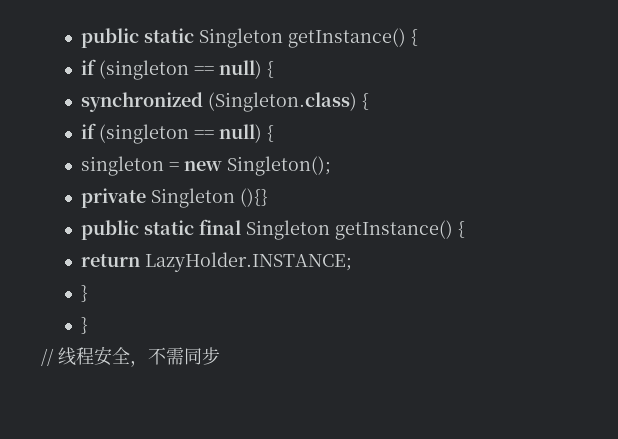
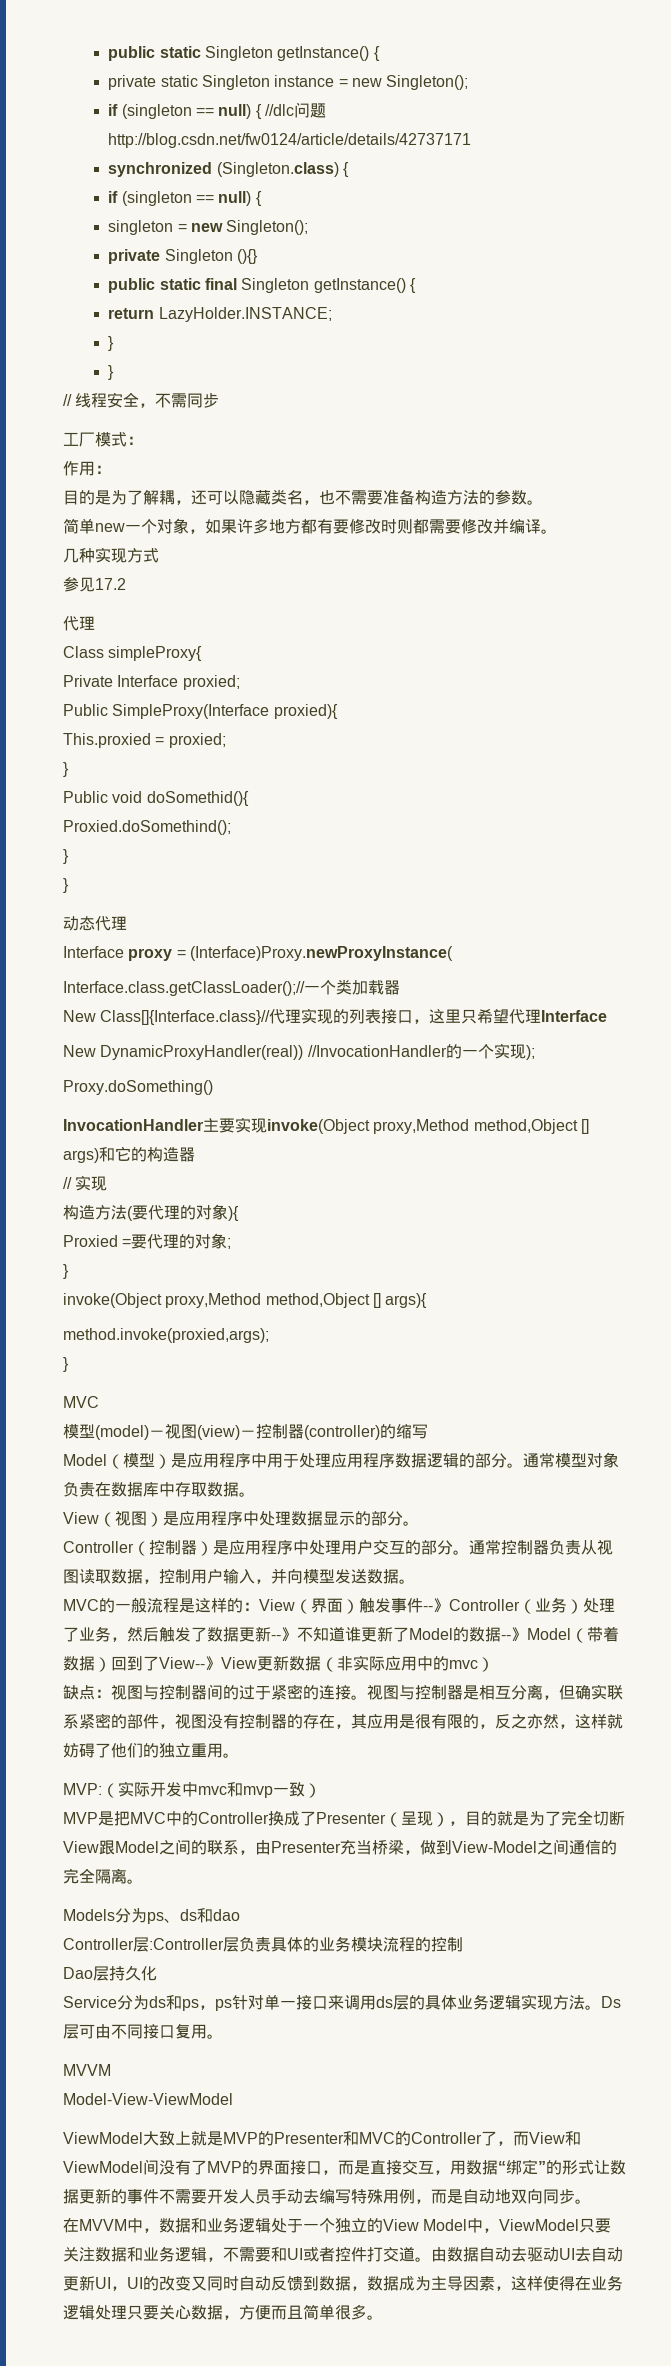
  public static Singleton getInstance() {
- if (singleton == null) {
+ private static Singleton instance = new Singleton();
+ if (singleton == null) { //dlc问题http://blog.csdn.net/fw0124/article/details/42737171
+ 工厂模式：
+ 作用：
+ 目的是为了解耦，还可以隐藏类名，也不需要准备构造方法的参数。
+ 简单new一个对象，如果许多地方都有要修改时则都需要修改并编译。
+ 几种实现方式
+ 参见17.2
+ 代理
+ Class simpleProxy{
+ Private Interface proxied;
+ Public SimpleProxy(Interface proxied){
+ This.proxied = proxied;
+ }
+ Public void doSomethid(){
+ Proxied.doSomethind();
+ }
+ }
+ 动态代理
+ Interface proxy = (Interface)Proxy.newProxyInstance(
+ Interface.class.getClassLoader();//一个类加载器
+ New Class[]{Interface.class}//代理实现的列表接口，这里只希望代理Interface
+ New DynamicProxyHandler(real)) //InvocationHandler的一个实现);
+ Proxy.doSomething()
+ InvocationHandler主要实现invoke(Object proxy,Method method,Object [] args)和它的构造器
+ // 实现
+ 构造方法(要代理的对象){
+ Proxied =要代理的对象;
+ }
+ invoke(Object proxy,Method method,Object [] args){
+ method.invoke(proxied,args);
+ }
+ MVC
+ 模型(model)－视图(view)－控制器(controller)的缩写
+ Model（模型）是应用程序中用于处理应用程序数据逻辑的部分。通常模型对象负责在数据库中存取数据。
+ View（视图）是应用程序中处理数据显示的部分。
+ Controller（控制器）是应用程序中处理用户交互的部分。通常控制器负责从视图读取数据，控制用户输入，并向模型发送数据。
+ MVC的一般流程是这样的：View（界面）触发事件--》Controller（业务）处理了业务，然后触发了数据更新--》不知道谁更新了Model的数据--》Model（带着数据）回到了View--》View更新数据（非实际应用中的mvc）
+ 缺点：视图与控制器间的过于紧密的连接。视图与控制器是相互分离，但确实联系紧密的部件，视图没有控制器的存在，其应用是很有限的，反之亦然，这样就妨碍了他们的独立重用。
+ MVP:（实际开发中mvc和mvp一致）
+ MVP是把MVC中的Controller换成了Presenter（呈现），目的就是为了完全切断View跟Model之间的联系，由Presenter充当桥梁，做到View-Model之间通信的完全隔离。
+ Models分为ps、ds和dao
+ Controller层:Controller层负责具体的业务模块流程的控制
+ Dao层持久化
+ Service分为ds和ps，ps针对单一接口来调用ds层的具体业务逻辑实现方法。Ds层可由不同接口复用。
+ MVVM
+ Model-View-ViewModel
+ ViewModel大致上就是MVP的Presenter和MVC的Controller了，而View和ViewModel间没有了MVP的界面接口，而是直接交互，用数据“绑定”的形式让数据更新的事件不需要开发人员手动去编写特殊用例，而是自动地双向同步。
+ 在MVVM中，数据和业务逻辑处于一个独立的View Model中，ViewModel只要关注数据和业务逻辑，不需要和UI或者控件打交道。由数据自动去驱动UI去自动更新UI，UI的改变又同时自动反馈到数据，数据成为主导因素，这样使得在业务逻辑处理只要关心数据，方便而且简单很多。

